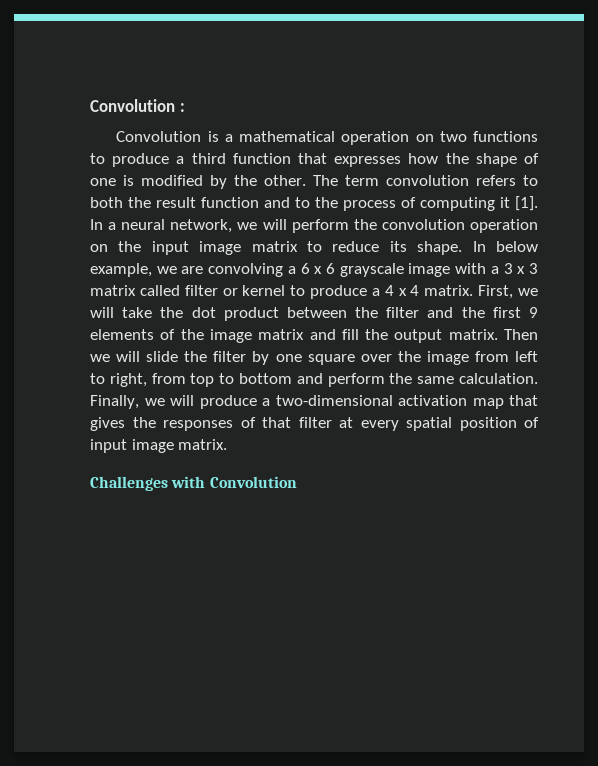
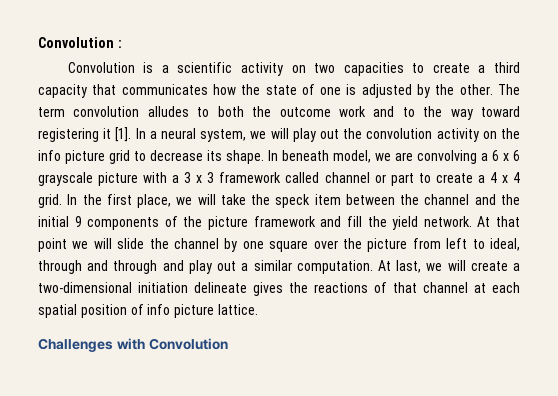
- Convolution is a mathematical operation on two functions to produce a third function that expresses how the shape of one is modified by the other.
+ Convolution is a scientific activity on two capacities to create a third capacity that communicates how the state of one is adjusted by the other.
- The term convolution refers to both the result function and to the process of computing it [1].
+ The term convolution alludes to both the outcome work and to the way toward registering it [1].
- In a neural network, we will perform the convolution operation on the input image matrix to reduce its shape.
+ In a neural system, we will play out the convolution activity on the info picture grid to decrease its shape.
- In below example, we are convolving a 6 x 6 grayscale image with a 3 x 3 matrix called filter or kernel to produce a 4 x 4 matrix. First, we will take the dot product between the filter and the first 9 elements of the image matrix and fill the output matrix. Then we will slide the filter by one square over the image from left to right, from top to bottom and perform the same calculation. Finally, we will produce a two-dimensional activation map that gives the responses of that filter at every spatial position of input image matrix.
+ In beneath model, we are convolving a 6 x 6 grayscale picture with a 3 x 3 framework called channel or part to create a 4 x 4 grid. In the first place, we will take the speck item between the channel and the initial 9 components of the picture framework and fill the yield network. At that point we will slide the channel by one square over the picture from left to ideal, through and through and play out a similar computation. At last, we will create a two-dimensional initiation delineate gives the reactions of that channel at each spatial position of info picture lattice.

